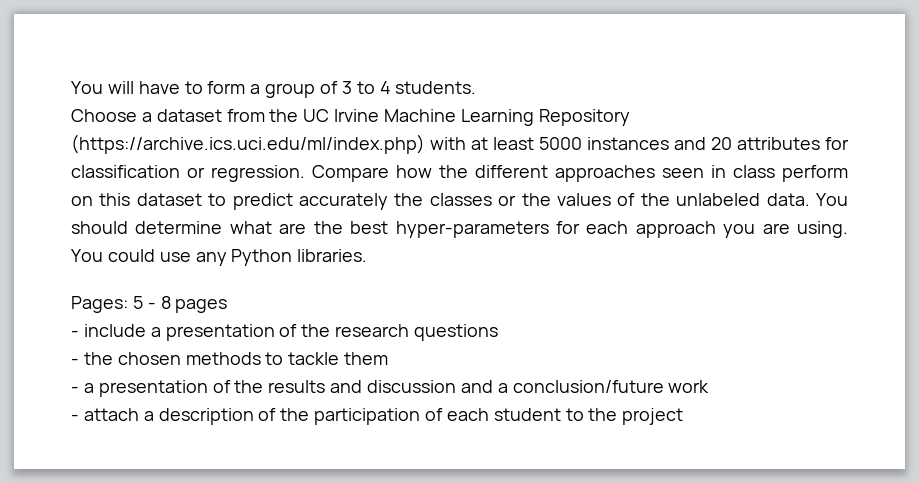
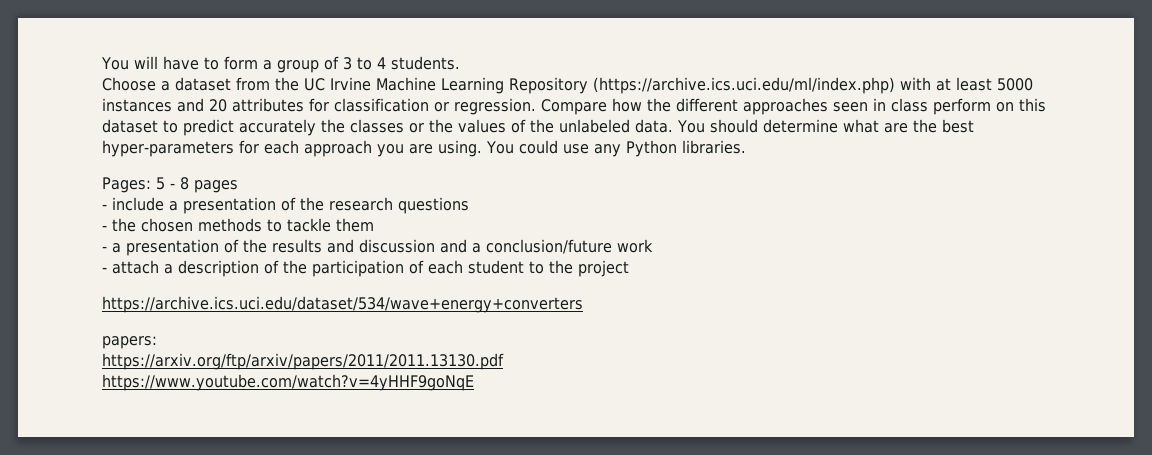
+ https://archive.ics.uci.edu/dataset/534/wave+energy+converters
+ papers:
+ https://arxiv.org/ftp/arxiv/papers/2011/2011.13130.pdf
+ https://www.youtube.com/watch?v=4yHHF9goNqE

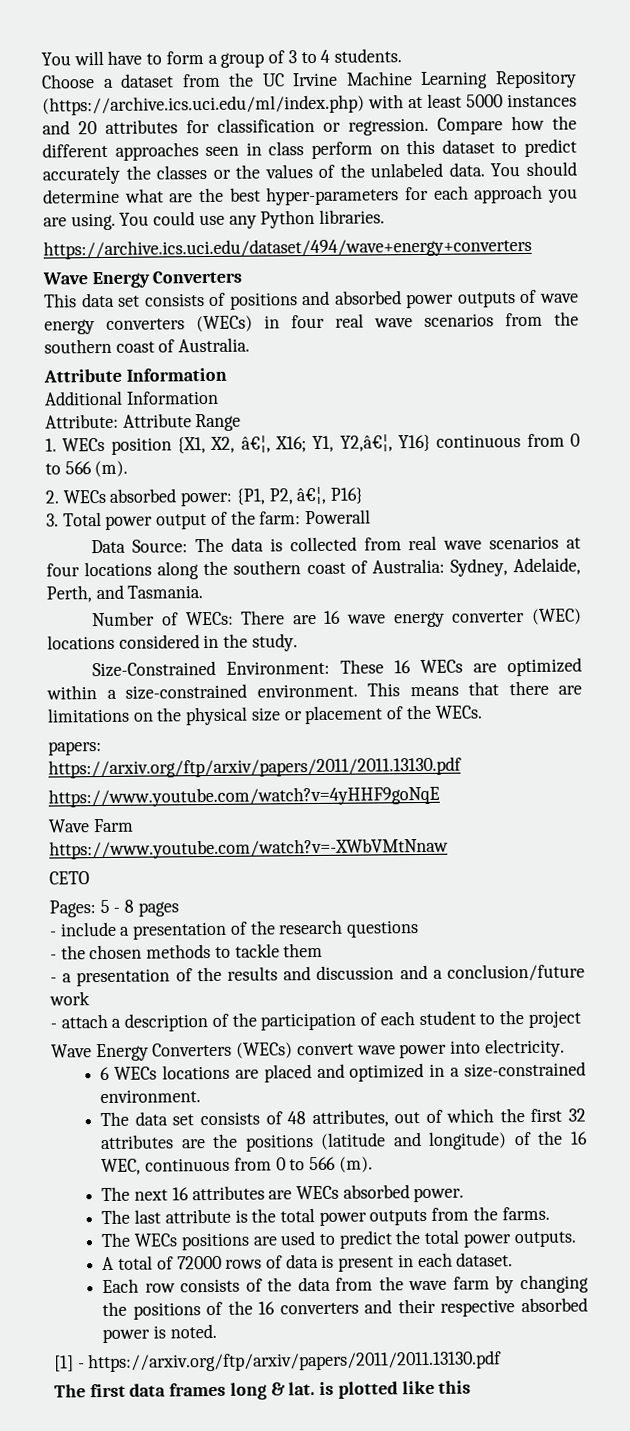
+ https://archive.ics.uci.edu/dataset/494/wave+energy+converters
+ Wave Energy Converters
+ This data set consists of positions and absorbed power outputs of wave energy converters (WECs) in four real wave scenarios from the southern coast of Australia.
+ Attribute Information
+ Additional Information
+ Attribute: Attribute Range
+ 1. WECs position {X1, X2, â€¦, X16; Y1, Y2,â€¦, Y16} continuous from 0 to 566 (m).
+ 2. WECs absorbed power: {P1, P2, â€¦, P16}
+ 3. Total power output of the farm: Powerall
+ Data Source: The data is collected from real wave scenarios at four locations along the southern coast of Australia: Sydney, Adelaide, Perth, and Tasmania.
+ Number of WECs: There are 16 wave energy converter (WEC) locations considered in the study.
+ Size-Constrained Environment: These 16 WECs are optimized within a size-constrained environment. This means that there are limitations on the physical size or placement of the WECs.
+ papers:
+ https://arxiv.org/ftp/arxiv/papers/2011/2011.13130.pdf
+ https://www.youtube.com/watch?v=4yHHF9goNqE
+ Wave Farm
+ https://www.youtube.com/watch?v=-XWbVMtNnaw
+ CETO
- https://archive.ics.uci.edu/dataset/534/wave+energy+converters
- papers:
- https://arxiv.org/ftp/arxiv/papers/2011/2011.13130.pdf
- https://www.youtube.com/watch?v=4yHHF9goNqE
+ Wave Energy Converters (WECs) convert wave power into electricity.
+ 6 WECs locations are placed and optimized in a size-constrained environment.
+ The data set consists of 48 attributes, out of which the first 32 attributes are the positions (latitude and longitude) of the 16 WEC, continuous from 0 to 566 (m).
+ The next 16 attributes are WECs absorbed power.
+ The last attribute is the total power outputs from the farms.
+ The WECs positions are used to predict the total power outputs.
+ A total of 72000 rows of data is present in each dataset.
+ Each row consists of the data from the wave farm by changing the positions of the 16 converters and their respective absorbed power is noted.
+ [1] - https://arxiv.org/ftp/arxiv/papers/2011/2011.13130.pdf
+ The first data frames long & lat. is plotted like this

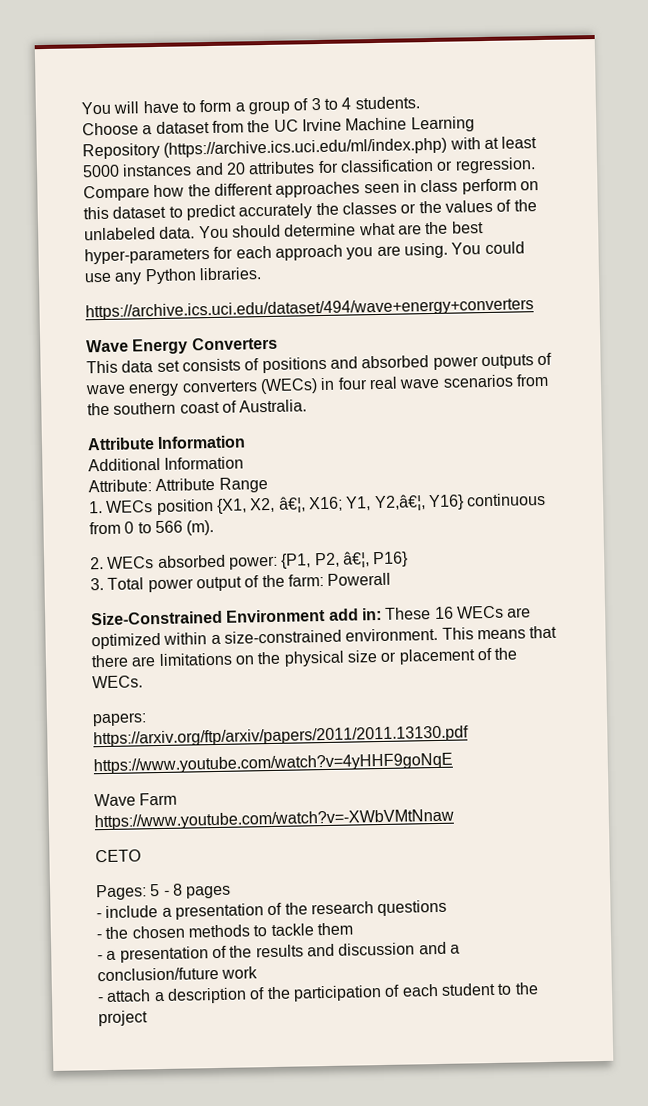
- Data Source: The data is collected from real wave scenarios at four locations along the southern coast of Australia: Sydney, Adelaide, Perth, and Tasmania.
- Number of WECs: There are 16 wave energy converter (WEC) locations considered in the study.
- Size-Constrained Environment: These 16 WECs are optimized within a size-constrained environment.
+ Size-Constrained Environment add in: These 16 WECs are optimized within a size-constrained environment.
- Wave Energy Converters (WECs) convert wave power into electricity.
- 6 WECs locations are placed and optimized in a size-constrained environment.
- The data set consists of 48 attributes, out of which the first 32 attributes are the positions (latitude and longitude) of the 16 WEC, continuous from 0 to 566 (m).
- The next 16 attributes are WECs absorbed power.
- The last attribute is the total power outputs from the farms.
- The WECs positions are used to predict the total power outputs.
- A total of 72000 rows of data is present in each dataset.
- Each row consists of the data from the wave farm by changing the positions of the 16 converters and their respective absorbed power is noted.
- [1] - https://arxiv.org/ftp/arxiv/papers/2011/2011.13130.pdf
- The first data frames long & lat. is plotted like this

